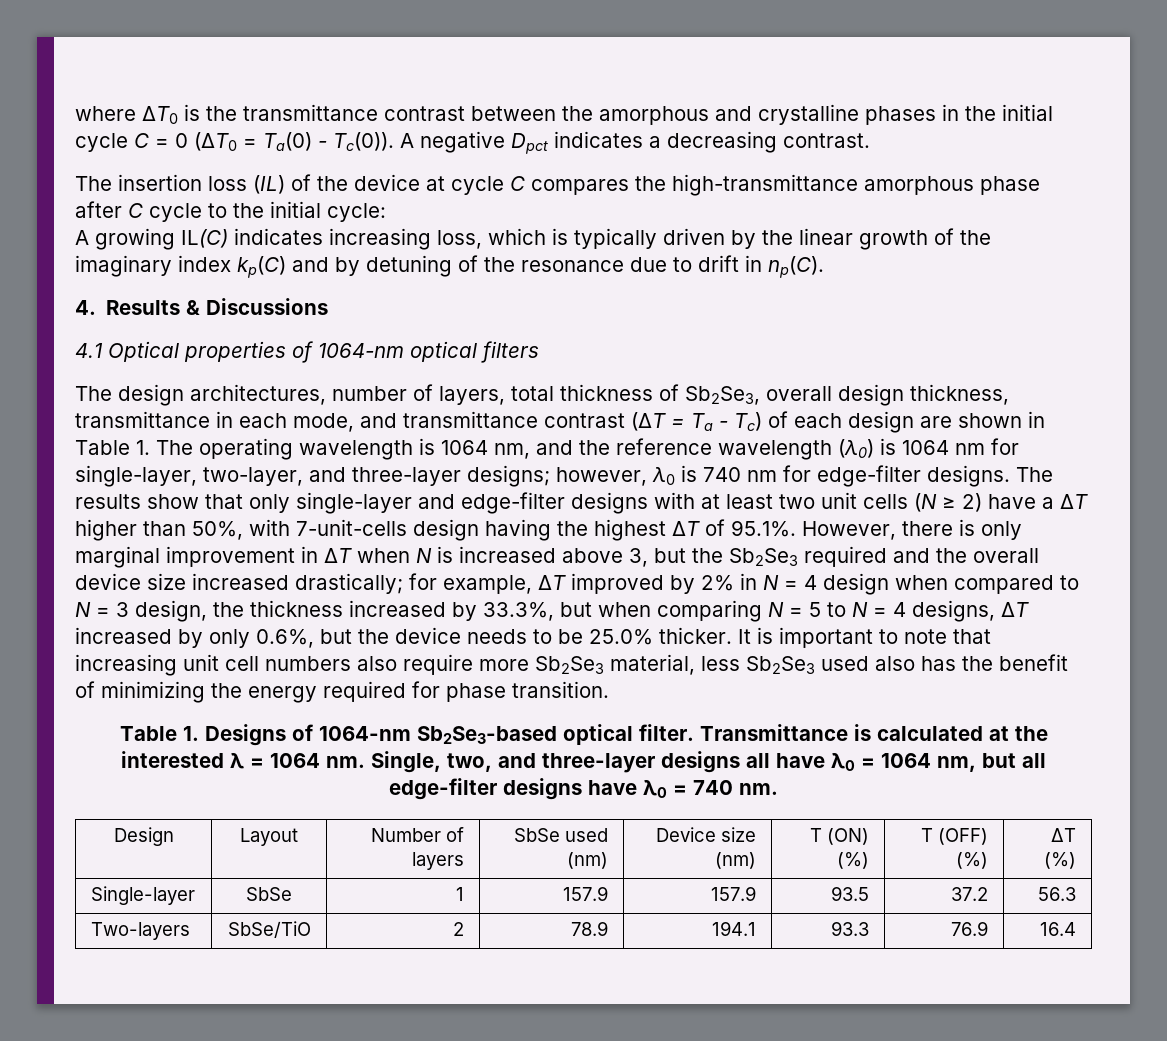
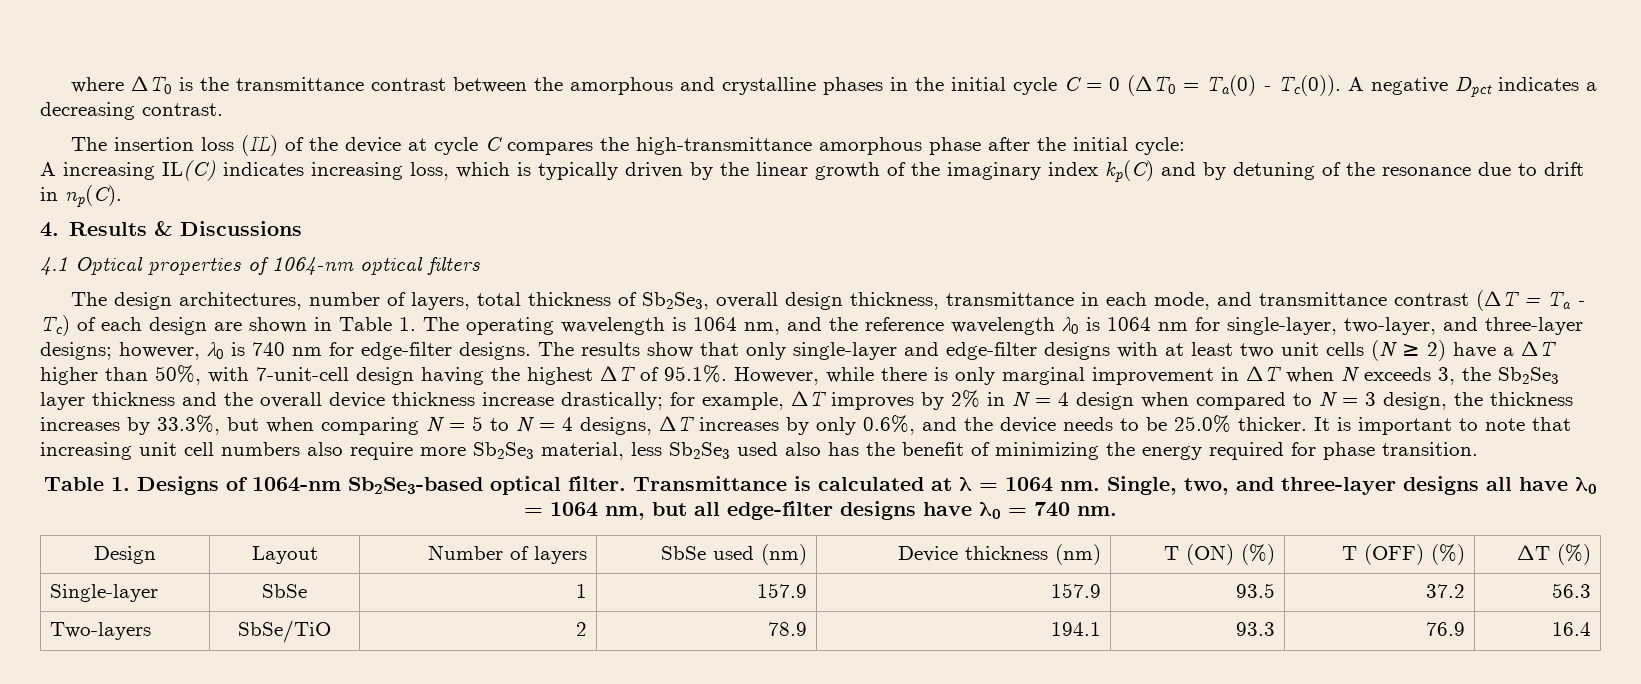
- The insertion loss (IL) of the device at cycle C compares the high-transmittance amorphous phase after C cycle to the initial cycle:
+ The insertion loss (IL) of the device at cycle C compares the high-transmittance amorphous phase after the initial cycle:
- A growing IL(C) indicates increasing loss, which is typically driven by the linear growth of the imaginary index kp(C) and by detuning of the resonance due to drift in np(C).
+ A increasing IL(C) indicates increasing loss, which is typically driven by the linear growth of the imaginary index kp(C) and by detuning of the resonance due to drift in np(C).
- The design architectures, number of layers, total thickness of Sb2Se3, overall design thickness, transmittance in each mode, and transmittance contrast (ΔT = Ta - Tc) of each design are shown in Table 1. The operating wavelength is 1064 nm, and the reference wavelength (λ0) is 1064 nm for single-layer, two-layer, and three-layer designs; however, λ0 is 740 nm for edge-filter designs.
+ The design architectures, number of layers, total thickness of Sb2Se3, overall design thickness, transmittance in each mode, and transmittance contrast (ΔT = Ta - Tc) of each design are shown in Table 1. The operating wavelength is 1064 nm, and the reference wavelength λ0 is 1064 nm for single-layer, two-layer, and three-layer designs; however, λ0 is 740 nm for edge-filter designs.
- The results show that only single-layer and edge-filter designs with at least two unit cells (N ≥ 2) have a ΔT higher than 50%, with 7-unit-cells design having the highest ΔT of 95.1%. However, there is only marginal improvement in ΔT when N is increased above 3, but the Sb2Se3 required and the overall device size increased drastically;
+ The results show that only single-layer and edge-filter designs with at least two unit cells (N ≥ 2) have a ΔT higher than 50%, with 7-unit-cell design having the highest ΔT of 95.1%. However, while there is only marginal improvement in ΔT when N exceeds 3, the Sb2Se3 layer thickness and the overall device thickness increase drastically;
- for example, ΔT improved by 2% in N = 4 design when compared to N = 3 design, the thickness increased by 33.3%, but when comparing N = 5 to N = 4 designs, ΔT increased by only 0.6%, but the device needs to be 25.0% thicker.
+ for example, ΔT improves by 2% in N = 4 design when compared to N = 3 design, the thickness increases by 33.3%, but when comparing N = 5 to N = 4 designs, ΔT increases by only 0.6%, and the device needs to be 25.0% thicker.
- Transmittance is calculated at the interested λ = 1064 nm.
+ Transmittance is calculated at λ = 1064 nm.
- Design | Layout | Number of layers | SbSe used (nm) | Device size (nm) | T (ON) (%) | T (OFF) (%) | ΔT (%)
+ Design | Layout | Number of layers | SbSe used (nm) | Device thickness (nm) | T (ON) (%) | T (OFF) (%) | ΔT (%)

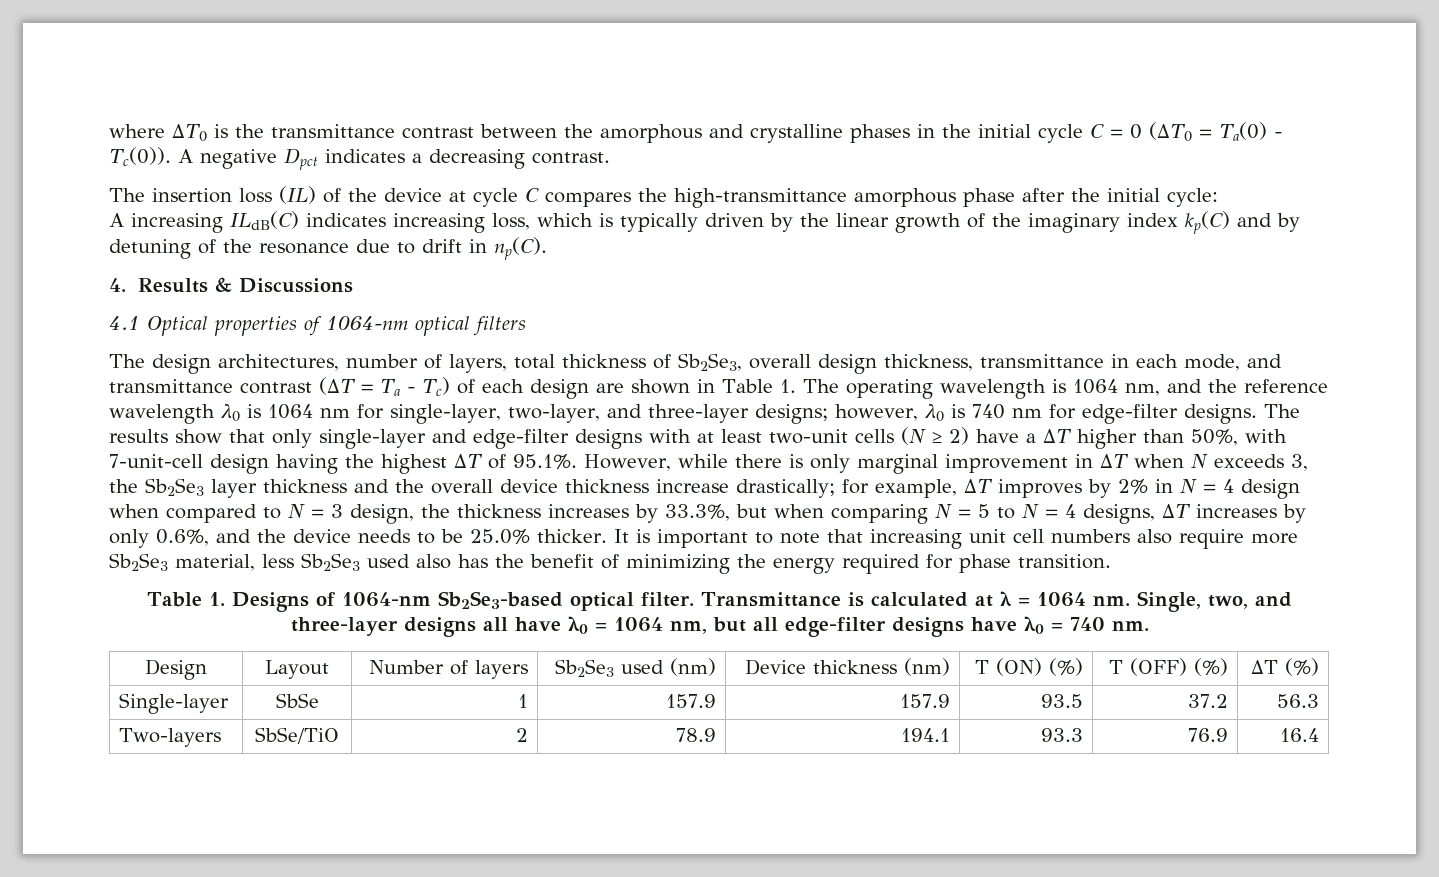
- A increasing IL(C) indicates increasing loss, which is typically driven by the linear growth of the imaginary index kp(C) and by detuning of the resonance due to drift in np(C).
+ A increasing ILdB(C) indicates increasing loss, which is typically driven by the linear growth of the imaginary index kp(C) and by detuning of the resonance due to drift in np(C).
- The results show that only single-layer and edge-filter designs with at least two unit cells (N ≥ 2) have a ΔT higher than 50%, with 7-unit-cell design having the highest ΔT of 95.1%. However, while there is only marginal improvement in ΔT when N exceeds 3, the Sb2Se3 layer thickness and the overall device thickness increase drastically;
+ The results show that only single-layer and edge-filter designs with at least two-unit cells (N ≥ 2) have a ΔT higher than 50%, with 7-unit-cell design having the highest ΔT of 95.1%. However, while there is only marginal improvement in ΔT when N exceeds 3, the Sb2Se3 layer thickness and the overall device thickness increase drastically;
- Design | Layout | Number of layers | SbSe used (nm) | Device thickness (nm) | T (ON) (%) | T (OFF) (%) | ΔT (%)
+ Design | Layout | Number of layers | Sb2Se3 used (nm) | Device thickness (nm) | T (ON) (%) | T (OFF) (%) | ΔT (%)

